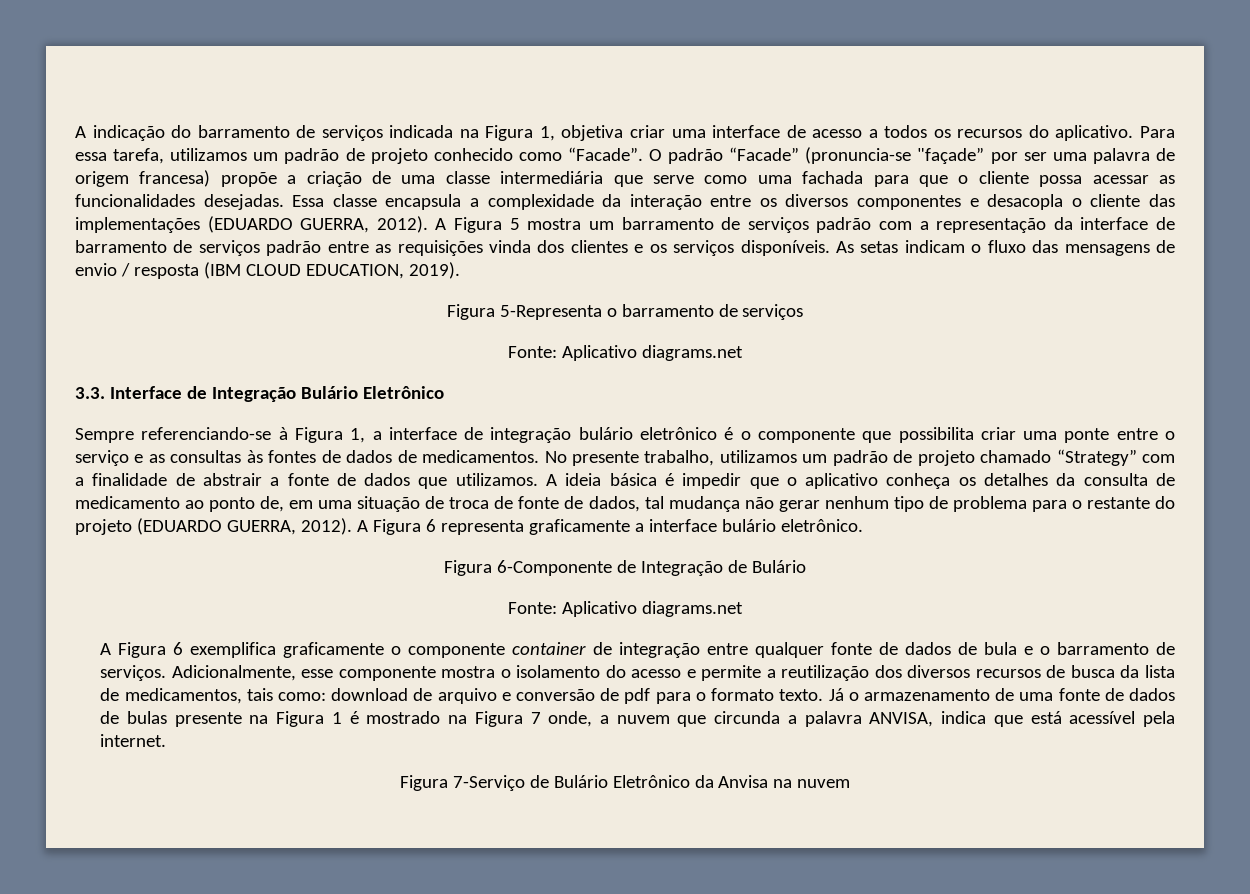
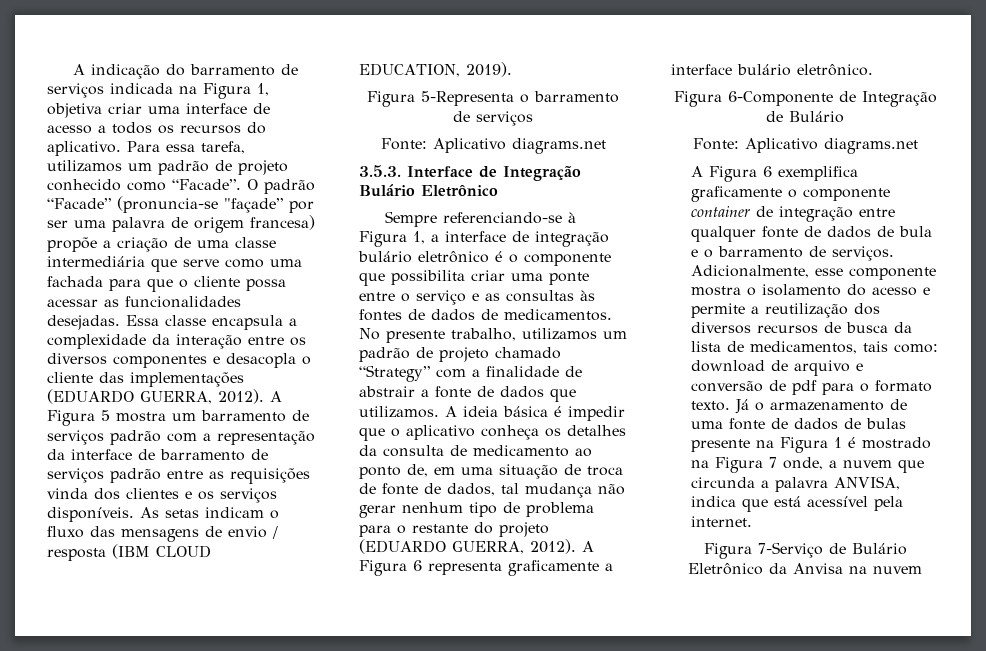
- 3.3. Interface de Integração Bulário Eletrônico
+ 3.5.3. Interface de Integração Bulário Eletrônico

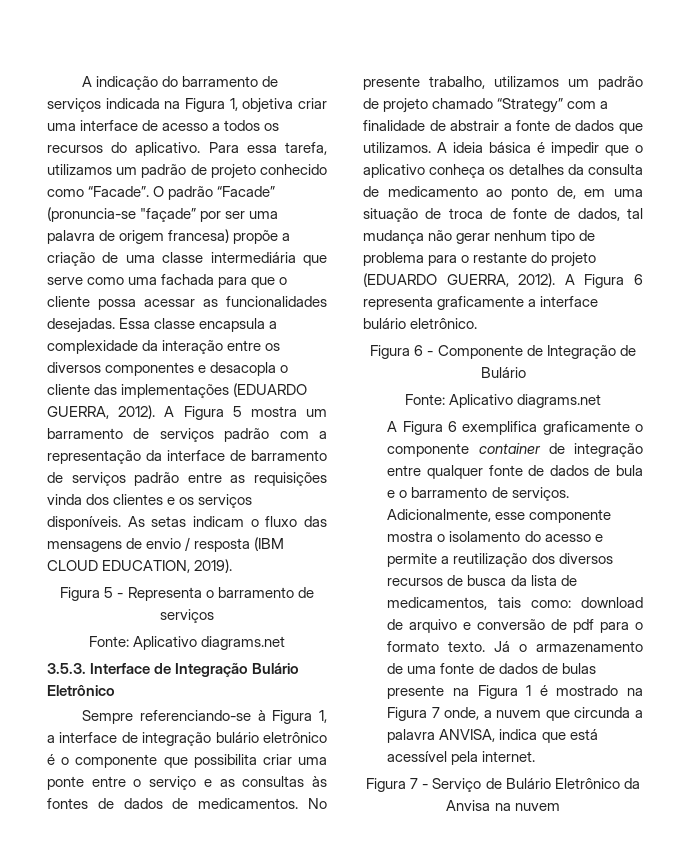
- Figura 5-Representa o barramento de serviços
+ Figura 5 - Representa o barramento de serviços
- Figura 6-Componente de Integração de Bulário
+ Figura 6 - Componente de Integração de Bulário
- Figura 7-Serviço de Bulário Eletrônico da Anvisa na nuvem
+ Figura 7 - Serviço de Bulário Eletrônico da Anvisa na nuvem

